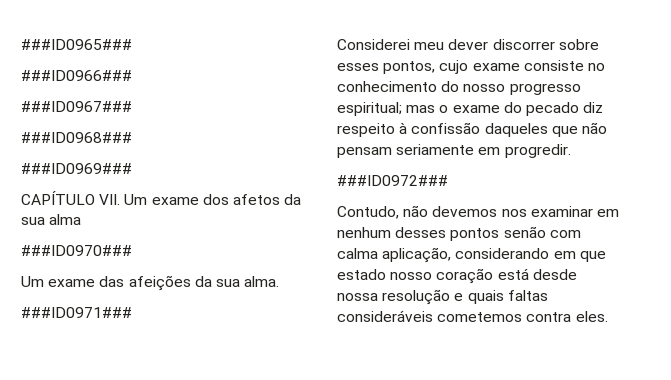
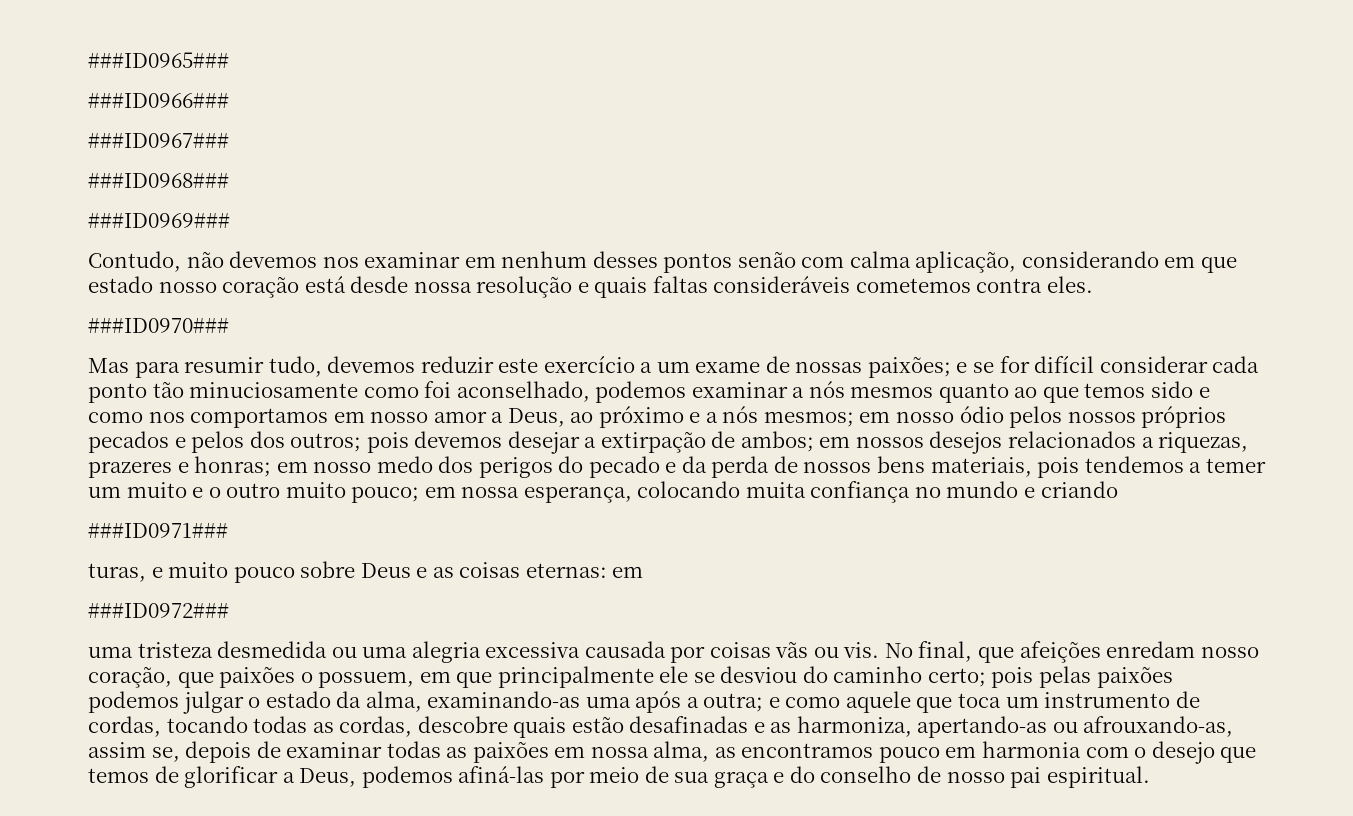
- CAPÍTULO VII. Um exame dos afetos da sua alma
- ###ID0970###
- Um exame das afeições da sua alma.
- ###ID0971###
- Considerei meu dever discorrer sobre esses pontos, cujo exame consiste no conhecimento do nosso progresso espiritual; mas o exame do pecado diz respeito à confissão daqueles que não pensam seriamente em progredir.
- ###ID0972###
+ ###ID0970###
+ Mas para resumir tudo, devemos reduzir este exercício a um exame de nossas paixões; e se for difícil considerar cada ponto tão minuciosamente como foi aconselhado, podemos examinar a nós mesmos quanto ao que temos sido e como nos comportamos em nosso amor a Deus, ao próximo e a nós mesmos; em nosso ódio pelos nossos próprios pecados e pelos dos outros; pois devemos desejar a extirpação de ambos; em nossos desejos relacionados a riquezas, prazeres e honras; em nosso medo dos perigos do pecado e da perda de nossos bens materiais, pois tendemos a temer um muito e o outro muito pouco; em nossa esperança, colocando muita confiança no mundo e criando
+ ###ID0971###
+ turas, e muito pouco sobre Deus e as coisas eternas: em
+ ###ID0972###
+ uma tristeza desmedida ou uma alegria excessiva causada por coisas vãs ou vis. No final, que afeições enredam nosso coração, que paixões o possuem, em que principalmente ele se desviou do caminho certo; pois pelas paixões podemos julgar o estado da alma, examinando-as uma após a outra; e como aquele que toca um instrumento de cordas, tocando todas as cordas, descobre quais estão desafinadas e as harmoniza, apertando-as ou afrouxando-as, assim se, depois de examinar todas as paixões em nossa alma, as encontramos pouco em harmonia com o desejo que temos de glorificar a Deus, podemos afiná-las por meio de sua graça e do conselho de nosso pai espiritual.

